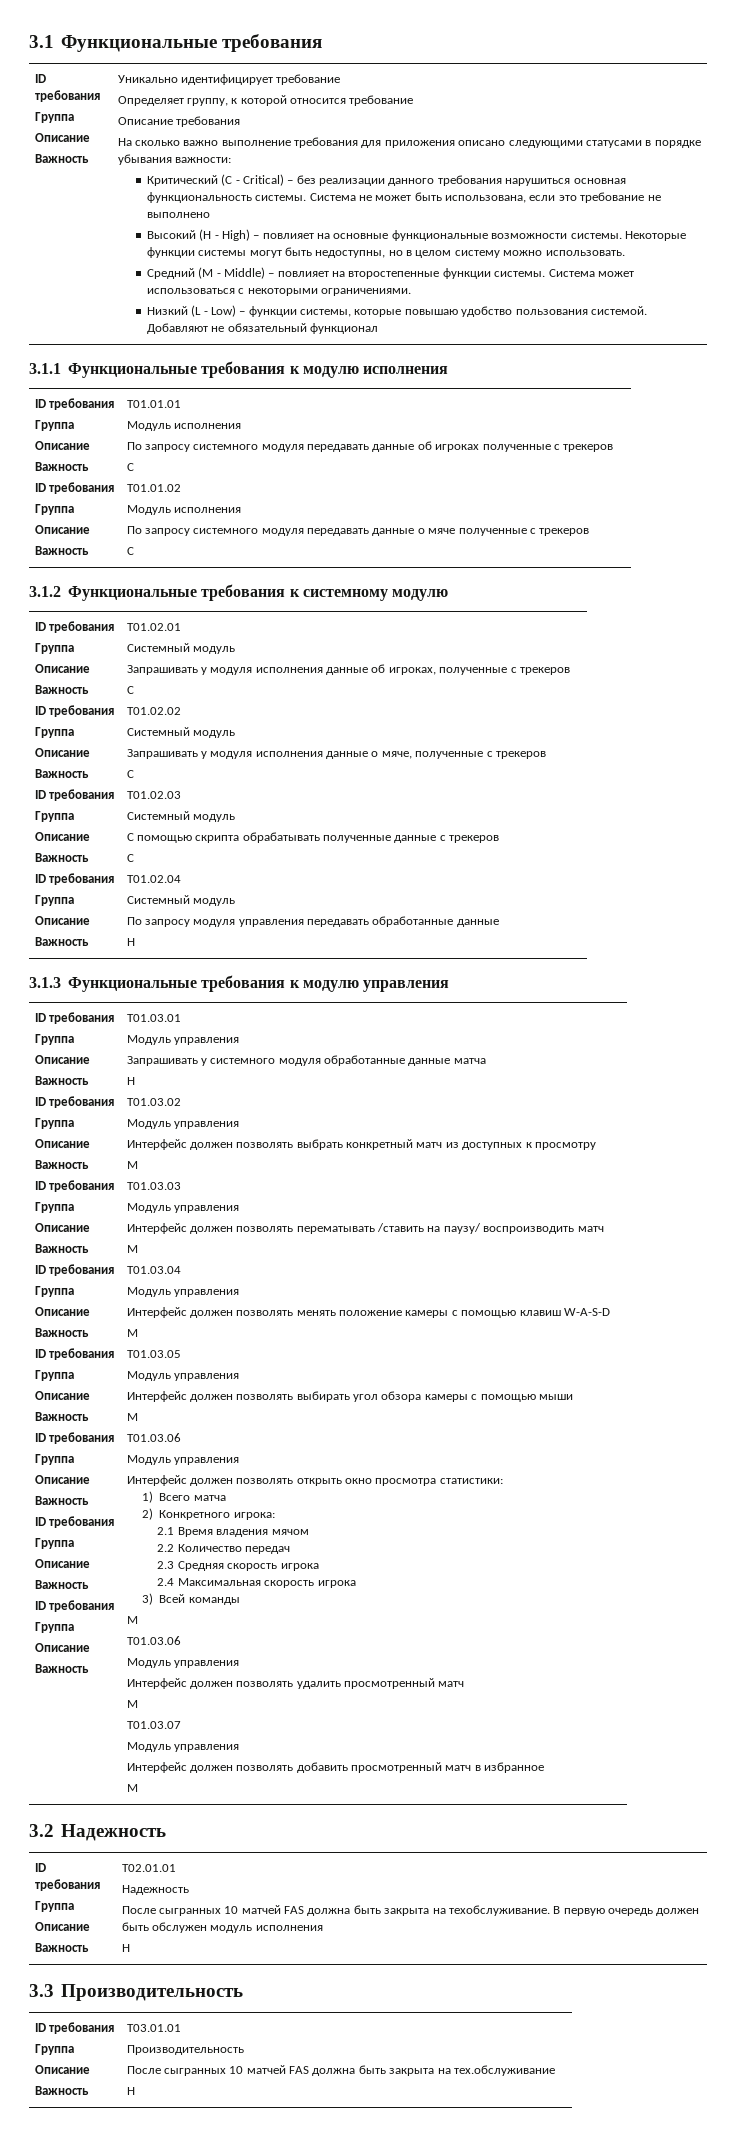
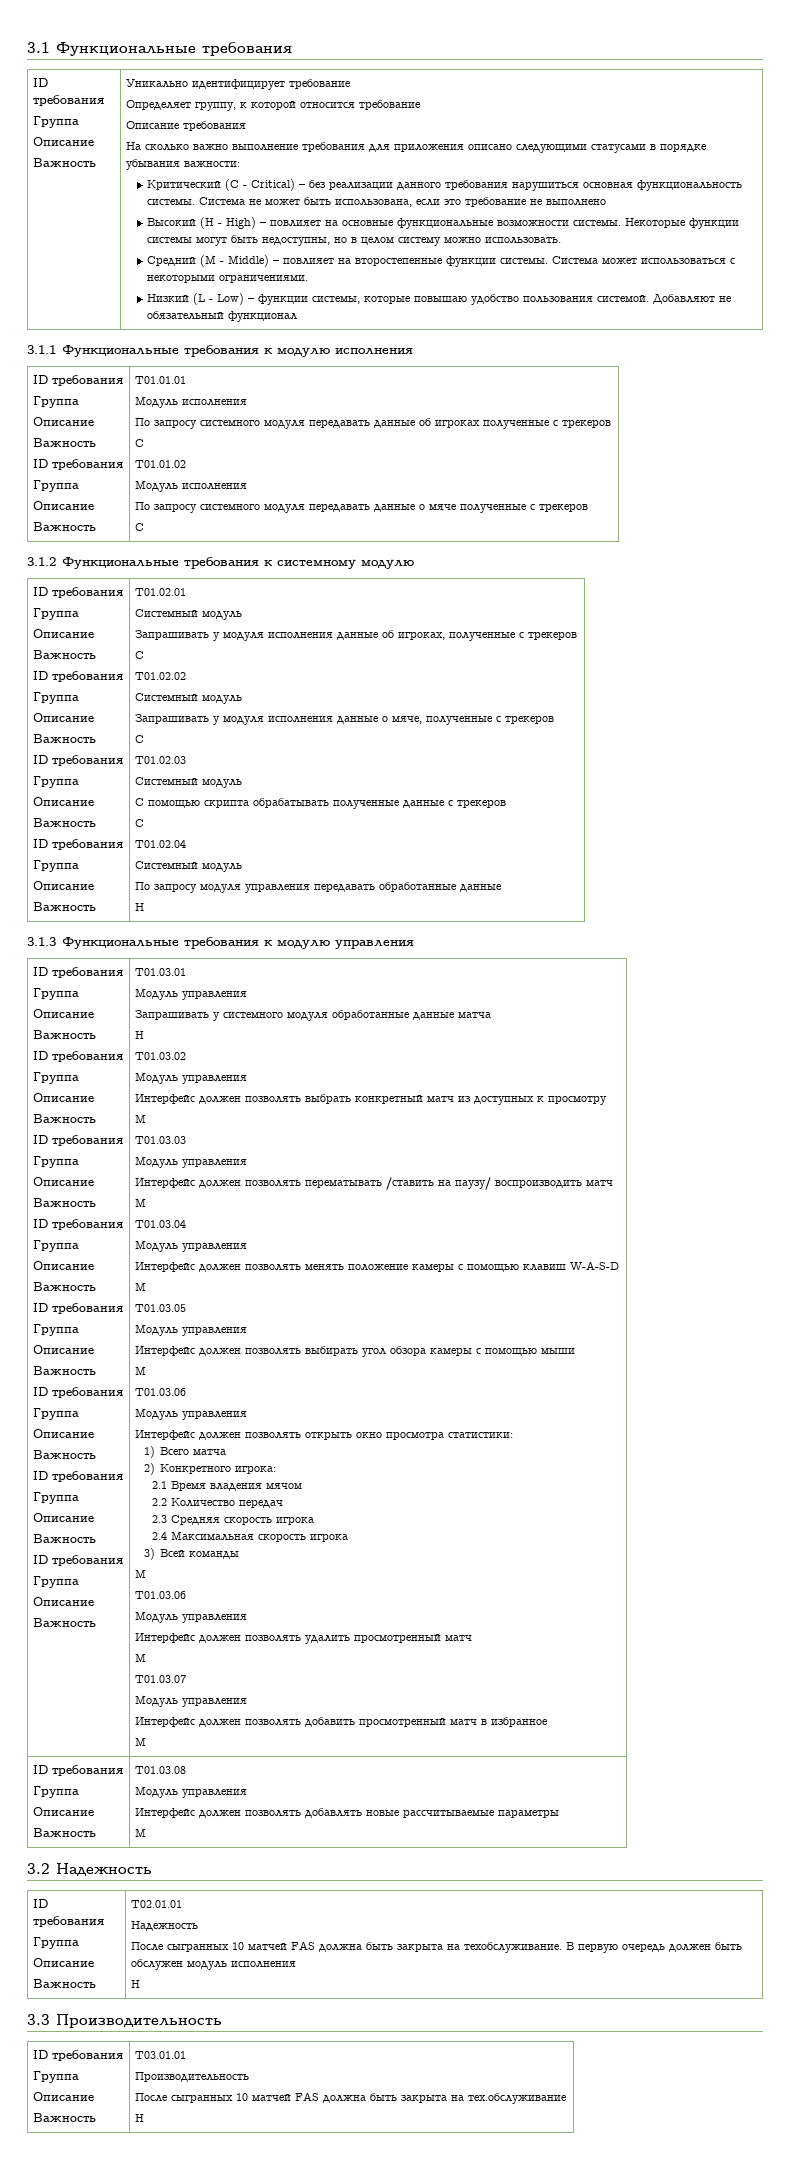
  Интерфейс должен позволять добавить просмотренный матч в избранное
+ М
+ ID требования
+ Группа
+ Описание
+ Важность | Т01.03.08
+ Модуль управления
+ Интерфейс должен позволять добавлять новые рассчитываемые параметры

